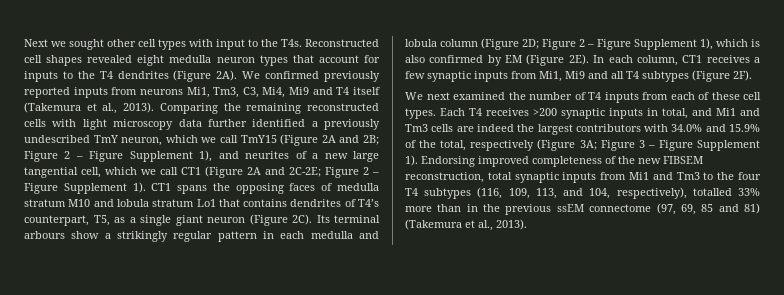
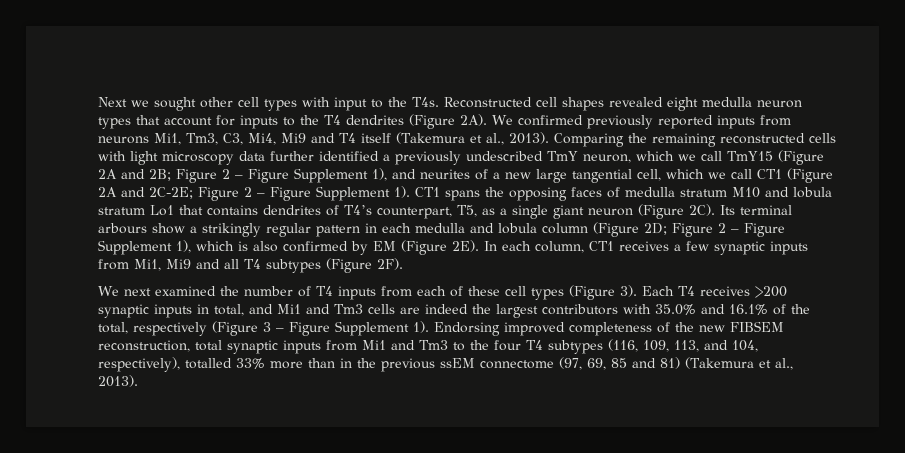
- We next examined the number of T4 inputs from each of these cell types.
+ We next examined the number of T4 inputs from each of these cell types (Figure 3).
- Each T4 receives >200 synaptic inputs in total, and Mi1 and Tm3 cells are indeed the largest contributors with 34.0% and 15.9% of the total, respectively (Figure 3A; Figure 3 – Figure Supplement 1).
+ Each T4 receives >200 synaptic inputs in total, and Mi1 and Tm3 cells are indeed the largest contributors with 35.0% and 16.1% of the total, respectively (Figure 3 – Figure Supplement 1).

